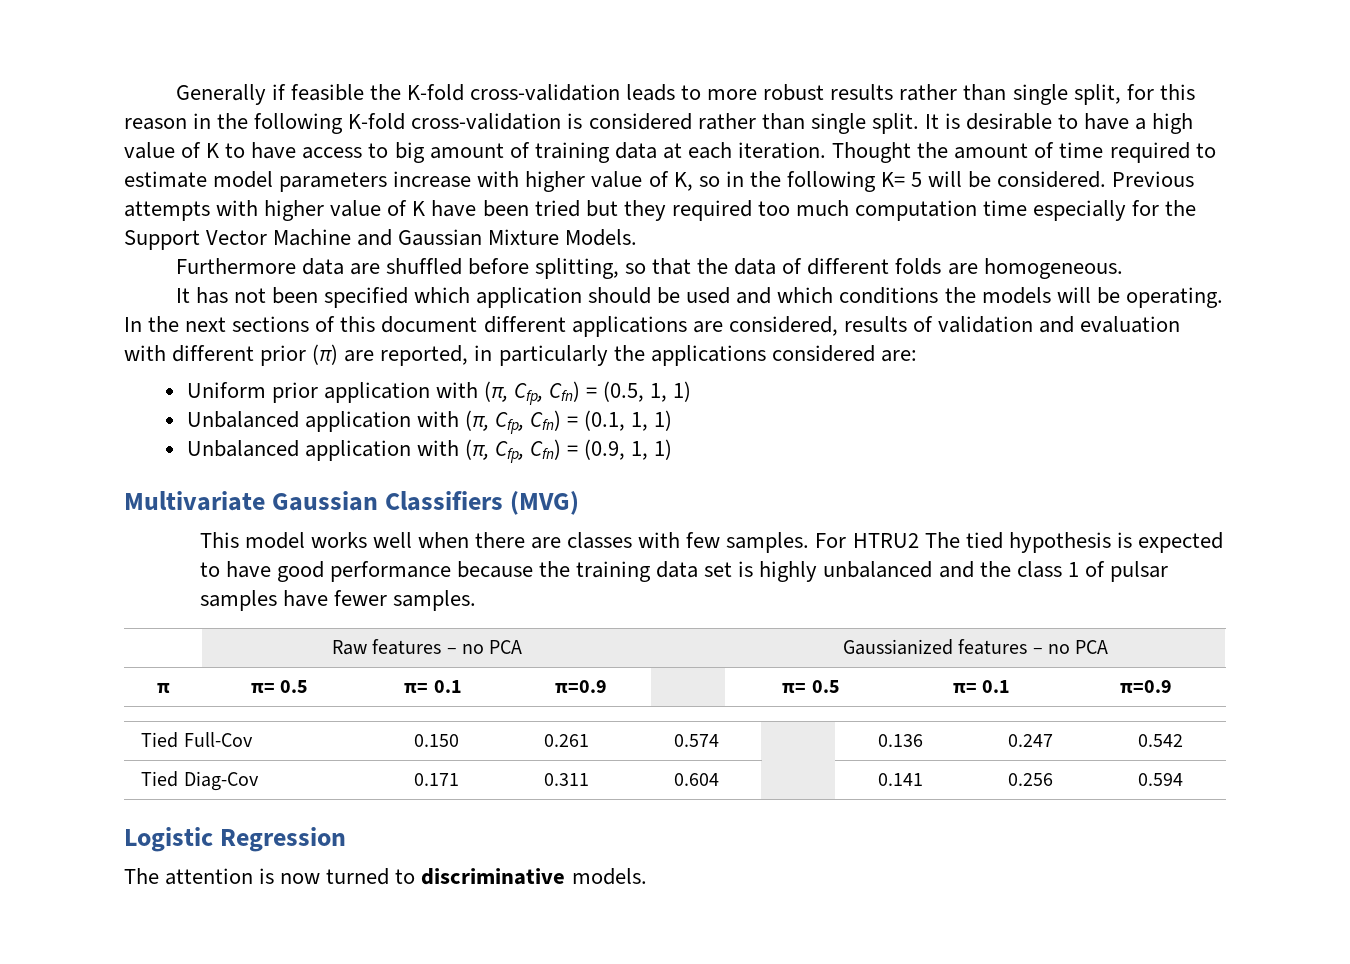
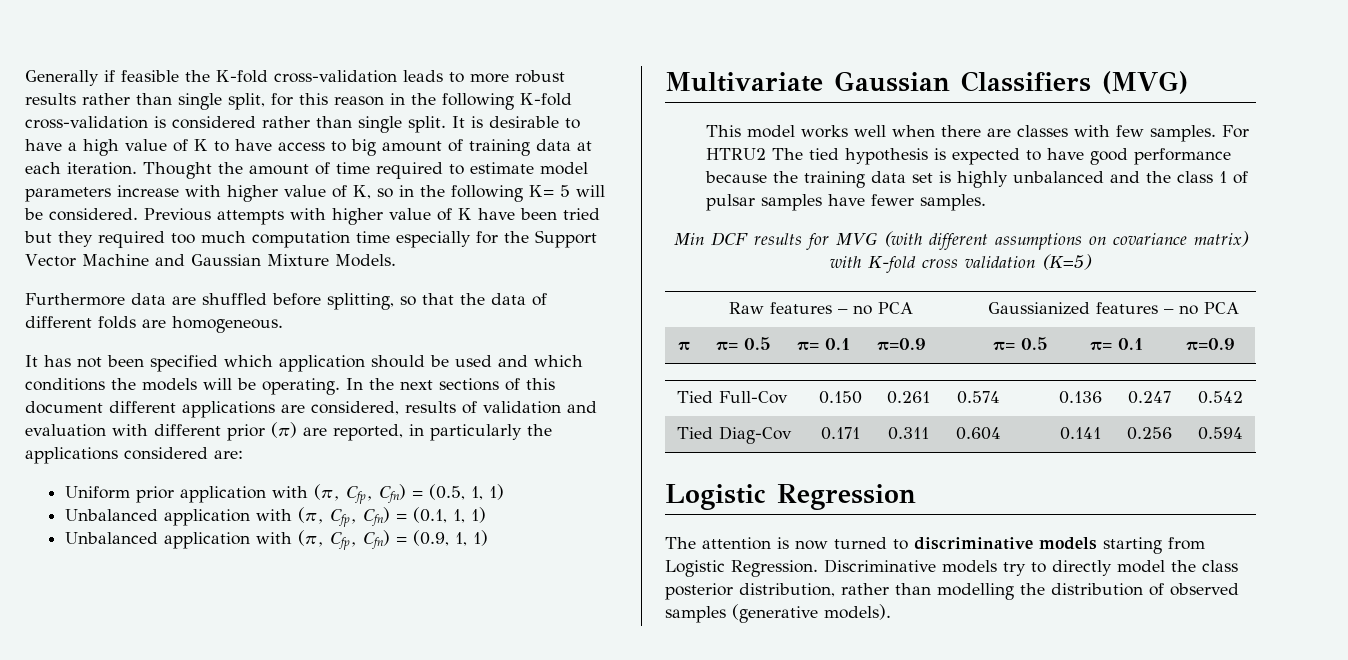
+ Min DCF results for MVG (with different assumptions on covariance matrix) with K-fold cross validation (K=5)
- The attention is now turned to discriminative models.
+ The attention is now turned to discriminative models starting from Logistic Regression. Discriminative models try to directly model the class posterior distribution, rather than modelling the distribution of observed samples (generative models).

